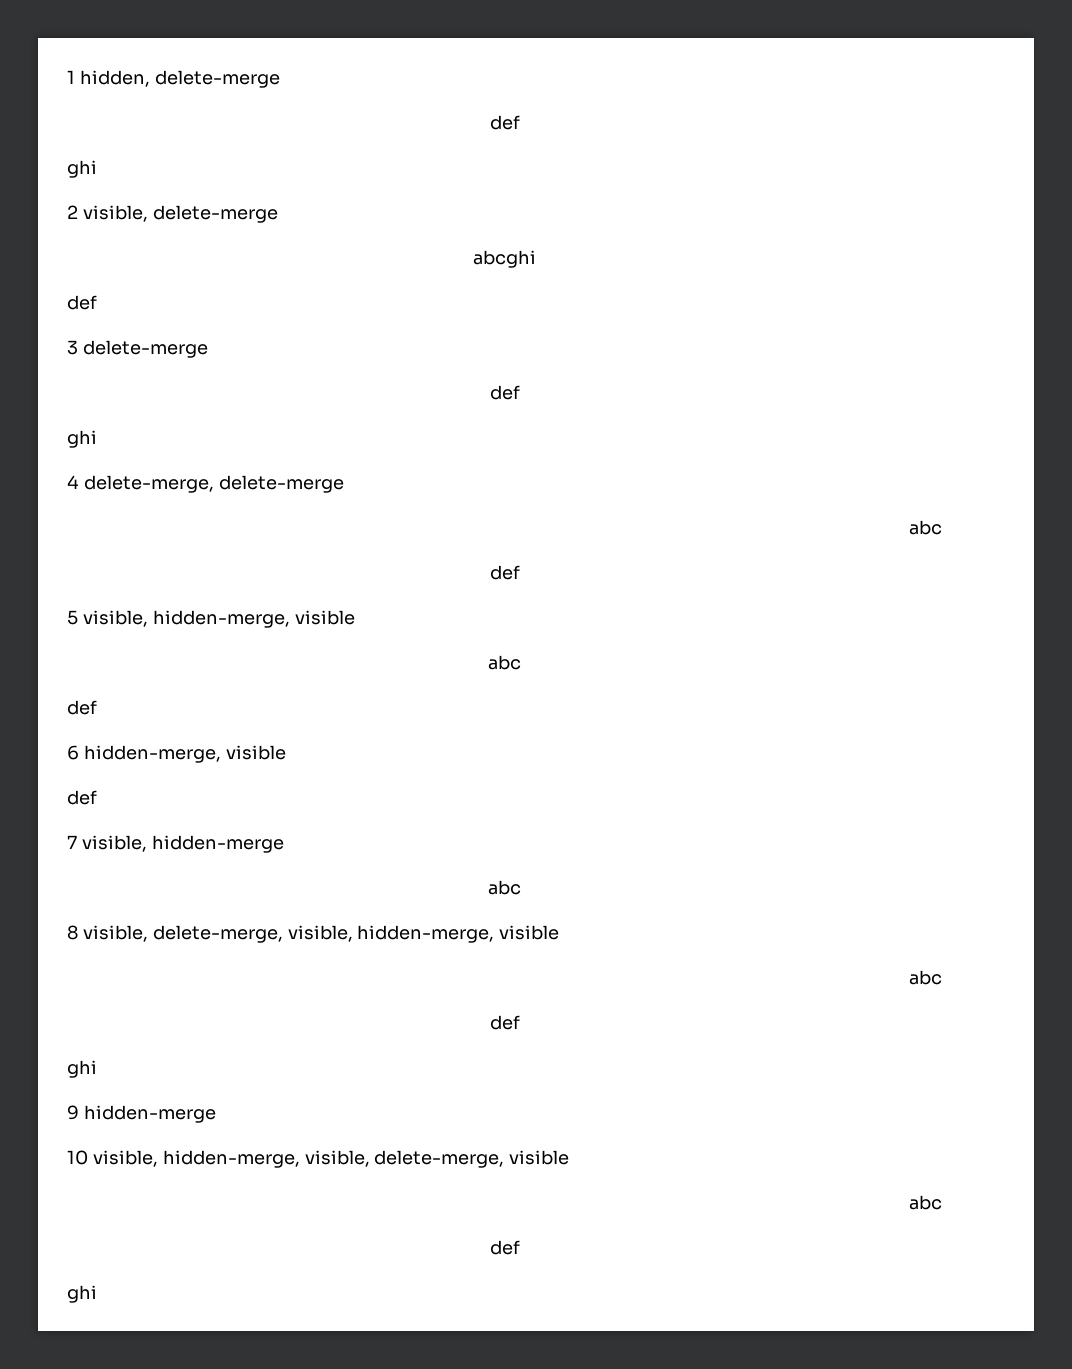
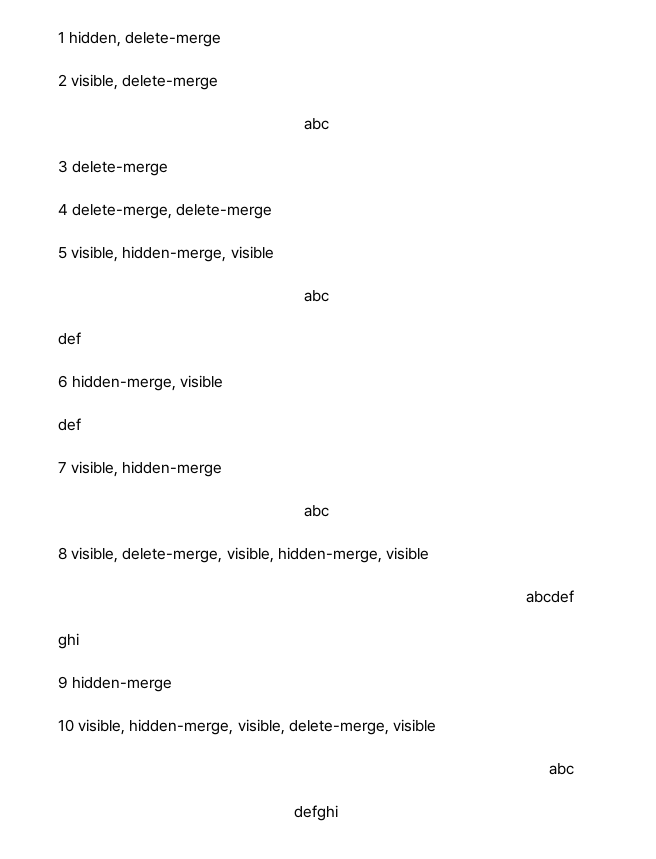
  1 hidden, delete-merge
- def
- ghi
  2 visible, delete-merge
- abcghi
- def
+ abc
  3 delete-merge
- def
- ghi
  4 delete-merge, delete-merge
- abc
- def
  8 visible, delete-merge, visible, hidden-merge, visible
- abc
- def
+ abcdef
  10 visible, hidden-merge, visible, delete-merge, visible
  abc
- def
- ghi
+ defghi

